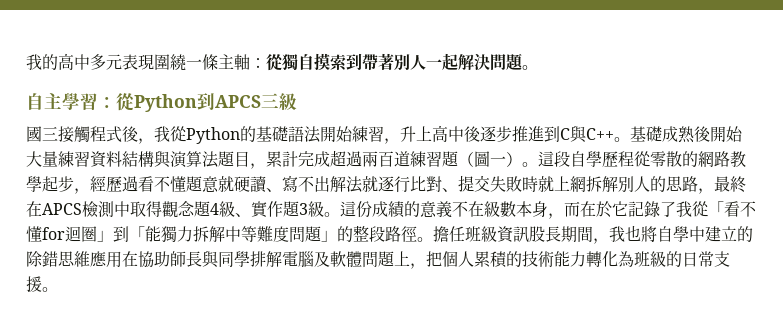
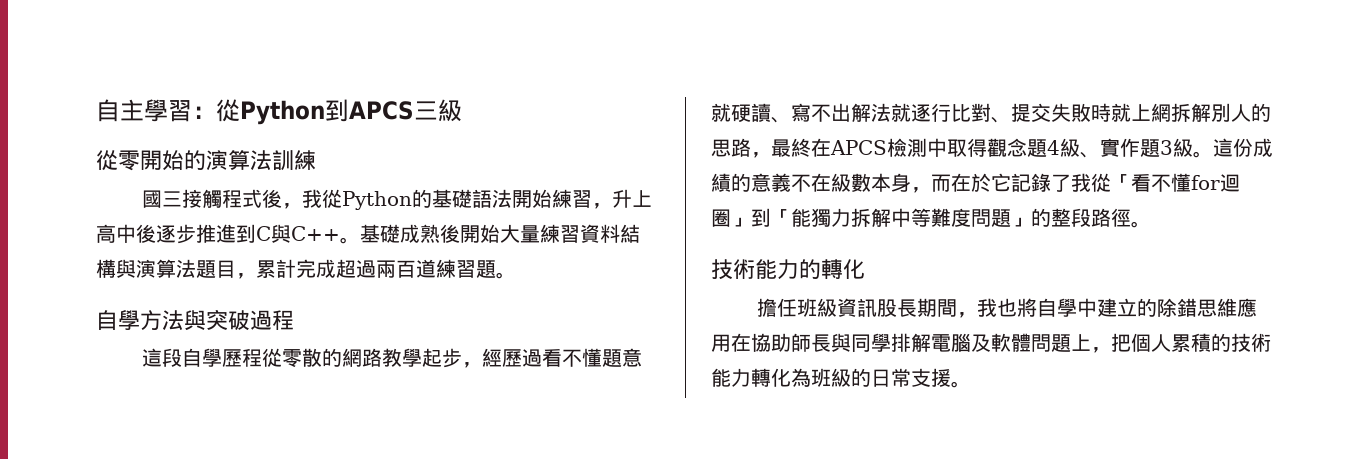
- 我的高中多元表現圍繞一條主軸：從獨自摸索到帶著別人一起解決問題。
+ 從零開始的演算法訓練
- 基礎成熟後開始大量練習資料結構與演算法題目，累計完成超過兩百道練習題（圖一）。這段自學歷程從零散的網路教學起步，經歷過看不懂題意就硬讀、寫不出解法就逐行比對、提交失敗時就上網拆解別人的思路，最終在APCS檢測中取得觀念題4級、實作題3級。
+ 基礎成熟後開始大量練習資料結構與演算法題目，累計完成超過兩百道練習題。
+ 自學方法與突破過程
+ 這段自學歷程從零散的網路教學起步，經歷過看不懂題意就硬讀、寫不出解法就逐行比對、提交失敗時就上網拆解別人的思路，最終在APCS檢測中取得觀念題4級、實作題3級。
- 這份成績的意義不在級數本身，而在於它記錄了我從「看不懂for迴圈」到「能獨力拆解中等難度問題」的整段路徑。擔任班級資訊股長期間，我也將自學中建立的除錯思維應用在協助師長與同學排解電腦及軟體問題上，把個人累積的技術能力轉化為班級的日常支援。
+ 這份成績的意義不在級數本身，而在於它記錄了我從「看不懂for迴圈」到「能獨力拆解中等難度問題」的整段路徑。
+ 技術能力的轉化
+ 擔任班級資訊股長期間，我也將自學中建立的除錯思維應用在協助師長與同學排解電腦及軟體問題上，把個人累積的技術能力轉化為班級的日常支援。

